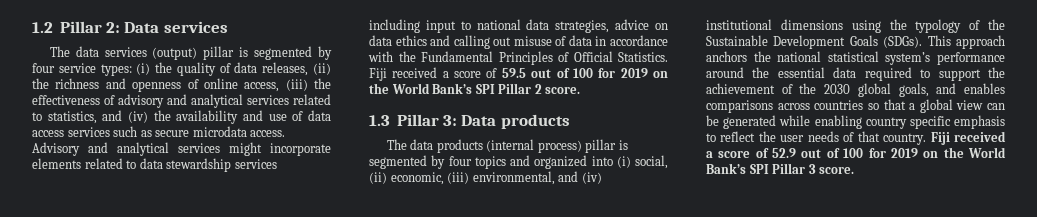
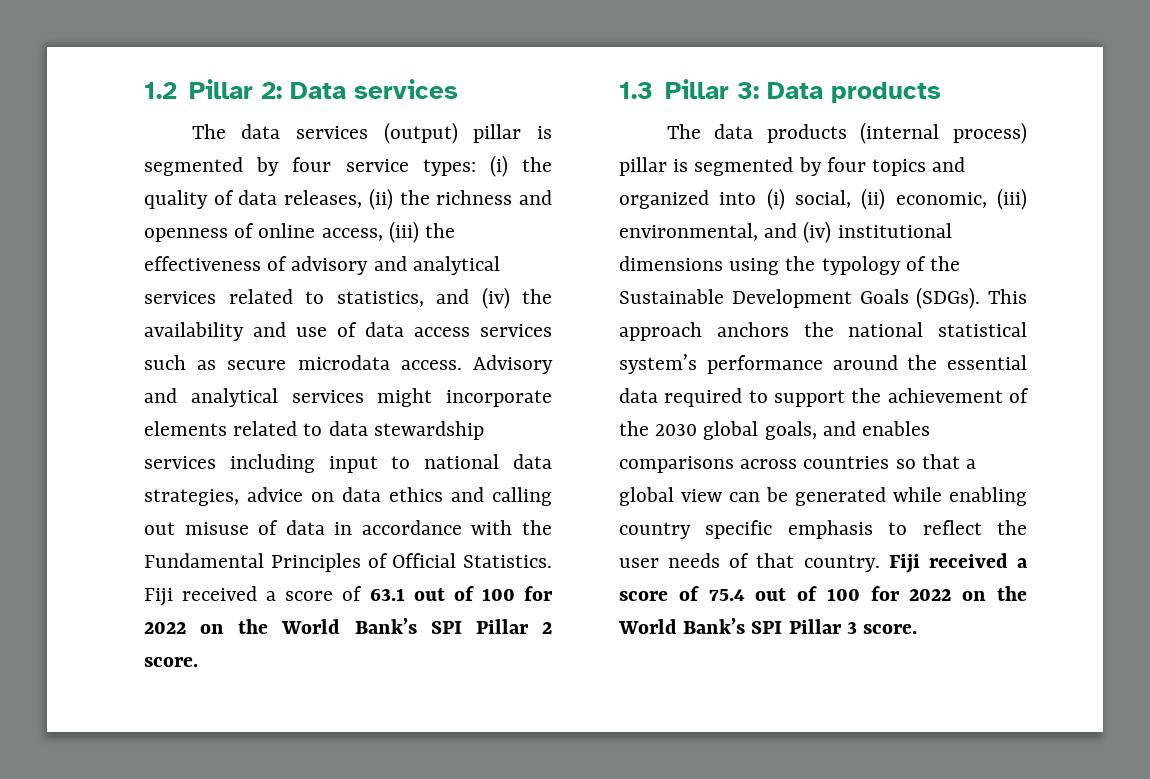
- Fiji received a score of 59.5 out of 100 for 2019 on the World Bank’s SPI Pillar 2 score.
+ Fiji received a score of 63.1 out of 100 for 2022 on the World Bank’s SPI Pillar 2 score.
- Fiji received a score of 52.9 out of 100 for 2019 on the World Bank’s SPI Pillar 3 score.
+ Fiji received a score of 75.4 out of 100 for 2022 on the World Bank’s SPI Pillar 3 score.

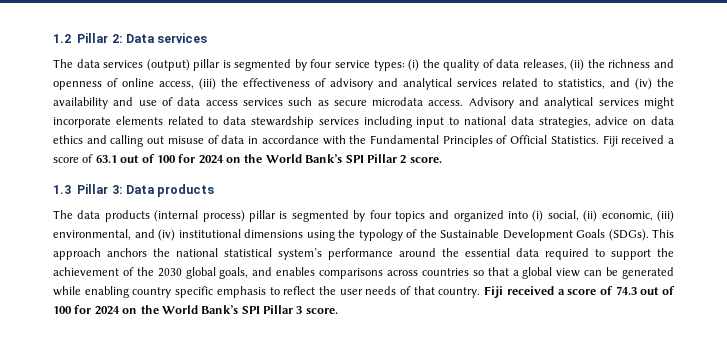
- Fiji received a score of 63.1 out of 100 for 2022 on the World Bank’s SPI Pillar 2 score.
+ Fiji received a score of 63.1 out of 100 for 2024 on the World Bank’s SPI Pillar 2 score.
- Fiji received a score of 75.4 out of 100 for 2022 on the World Bank’s SPI Pillar 3 score.
+ Fiji received a score of 74.3 out of 100 for 2024 on the World Bank’s SPI Pillar 3 score.

